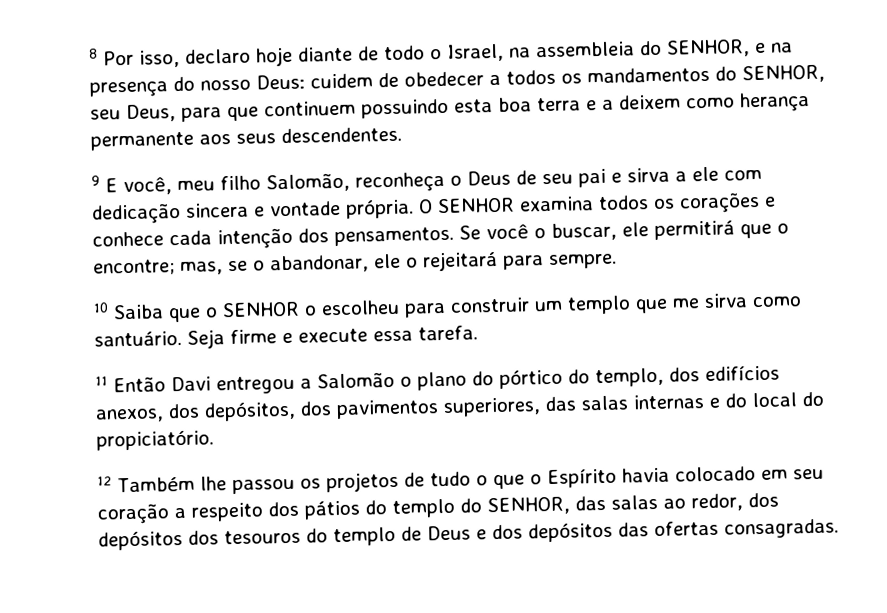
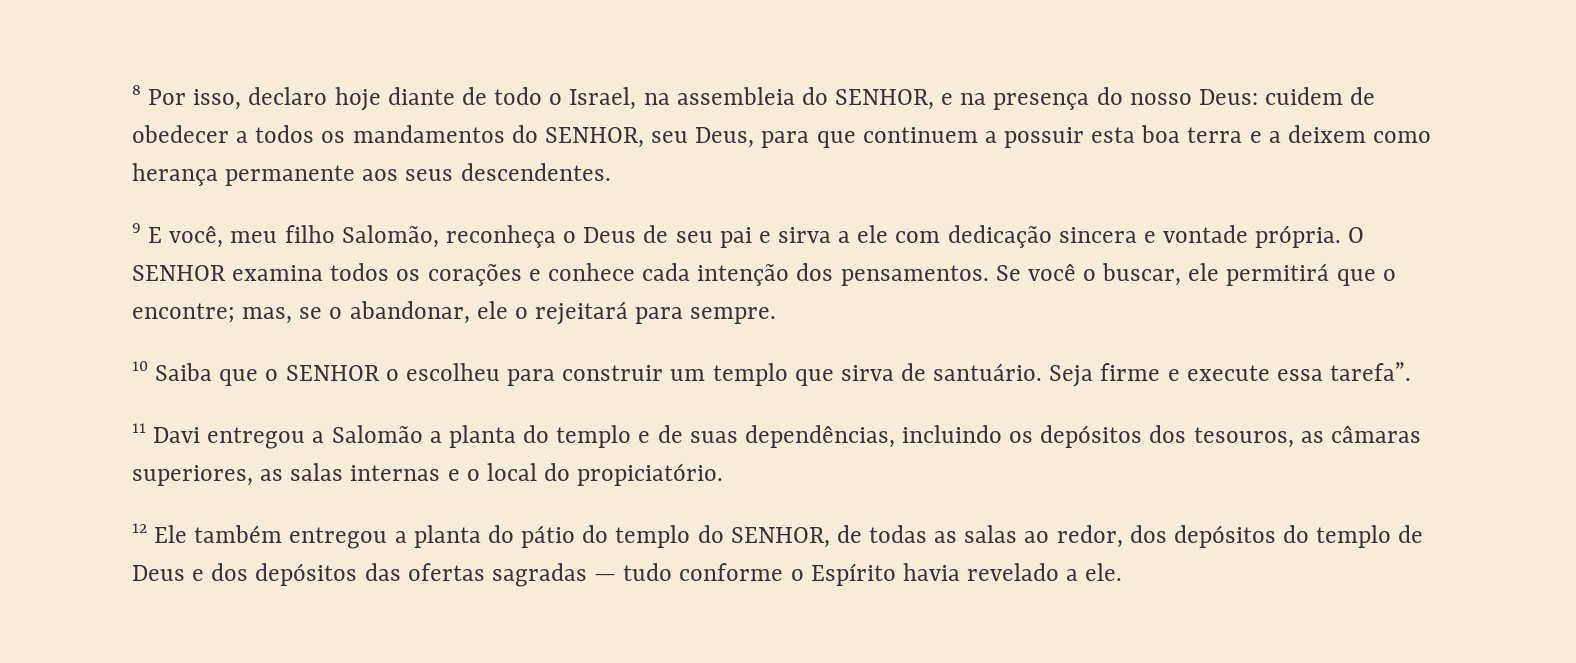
- 8 Por isso, declaro hoje diante de todo o Israel, na assembleia do SENHOR, e na presença do nosso Deus: cuidem de obedecer a todos os mandamentos do SENHOR, seu Deus, para que continuem possuindo esta boa terra e a deixem como herança permanente aos seus descendentes.
+ 8 Por isso, declaro hoje diante de todo o Israel, na assembleia do SENHOR, e na presença do nosso Deus: cuidem de obedecer a todos os mandamentos do SENHOR, seu Deus, para que continuem a possuir esta boa terra e a deixem como herança permanente aos seus descendentes.
- 10 Saiba que o SENHOR o escolheu para construir um templo que me sirva como santuário.
+ 10 Saiba que o SENHOR o escolheu para construir um templo que sirva de santuário.
- Seja firme e execute essa tarefa.
+ Seja firme e execute essa tarefa”.
- 11 Então Davi entregou a Salomão o plano do pórtico do templo, dos edifícios anexos, dos depósitos, dos pavimentos superiores, das salas internas e do local do propiciatório.
+ 11 Davi entregou a Salomão a planta do templo e de suas dependências, incluindo os depósitos dos tesouros, as câmaras superiores, as salas internas e o local do propiciatório.
- 12 Também lhe passou os projetos de tudo o que o Espírito havia colocado em seu coração a respeito dos pátios do templo do SENHOR, das salas ao redor, dos depósitos dos tesouros do templo de Deus e dos depósitos das ofertas consagradas.
+ 12 Ele também entregou a planta do pátio do templo do SENHOR, de todas as salas ao redor, dos depósitos do templo de Deus e dos depósitos das ofertas sagradas — tudo conforme o Espírito havia revelado a ele.

